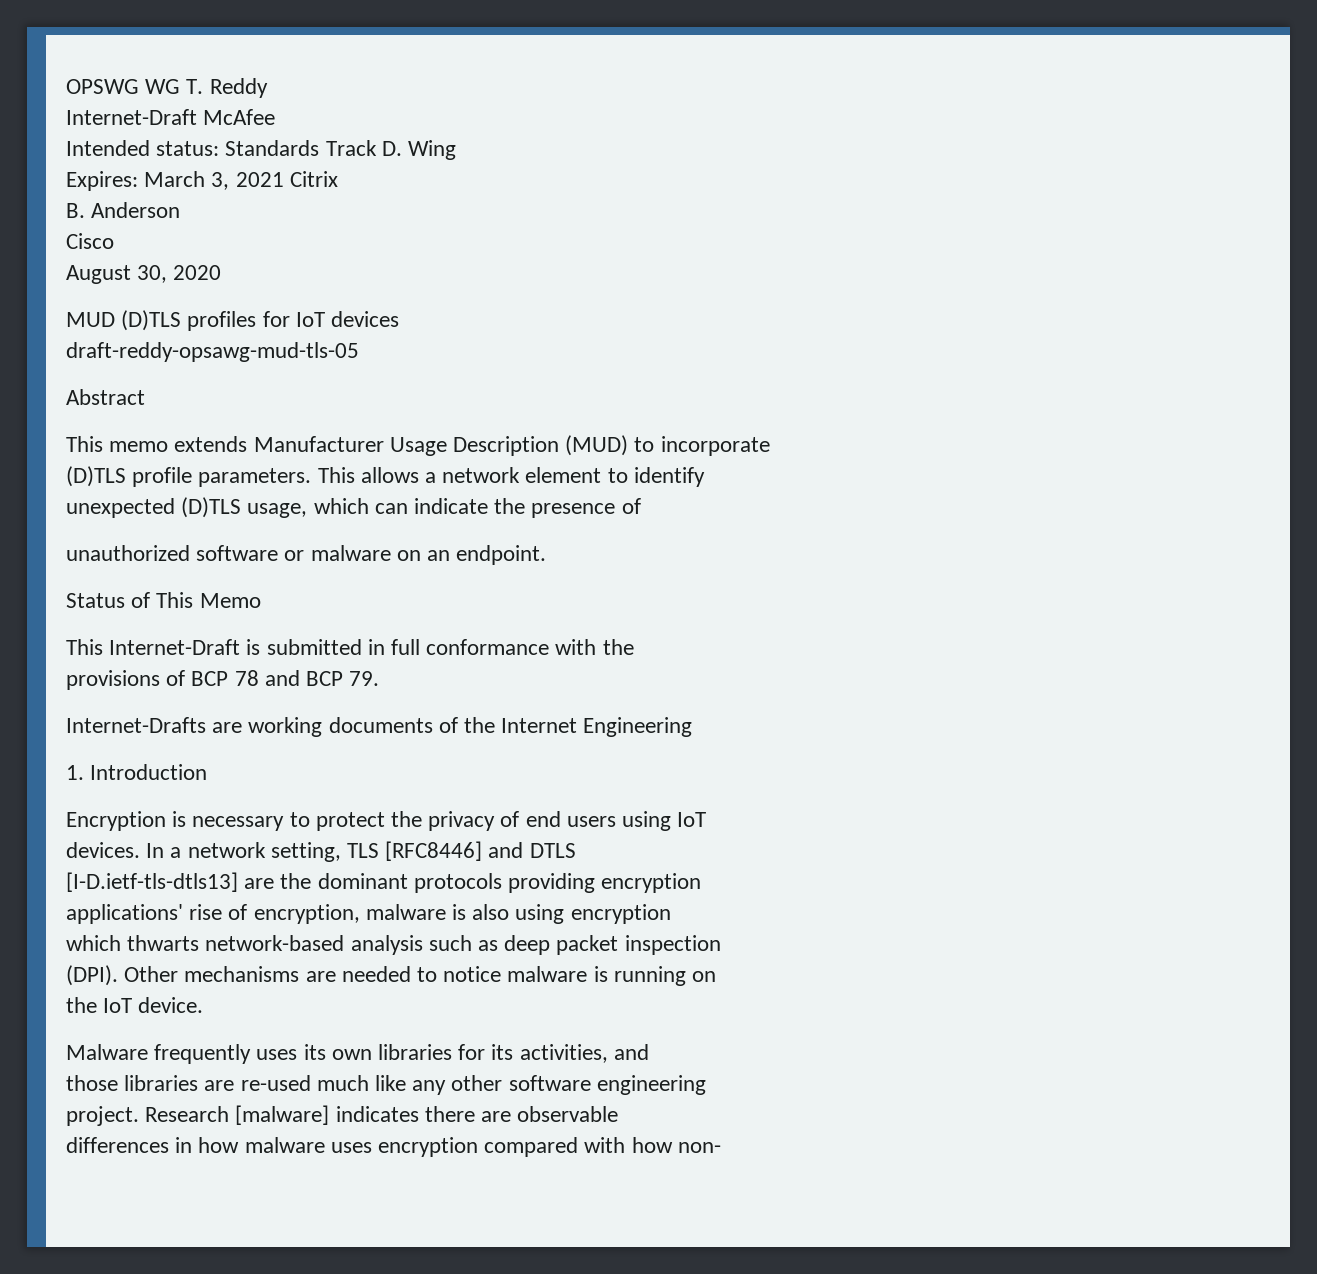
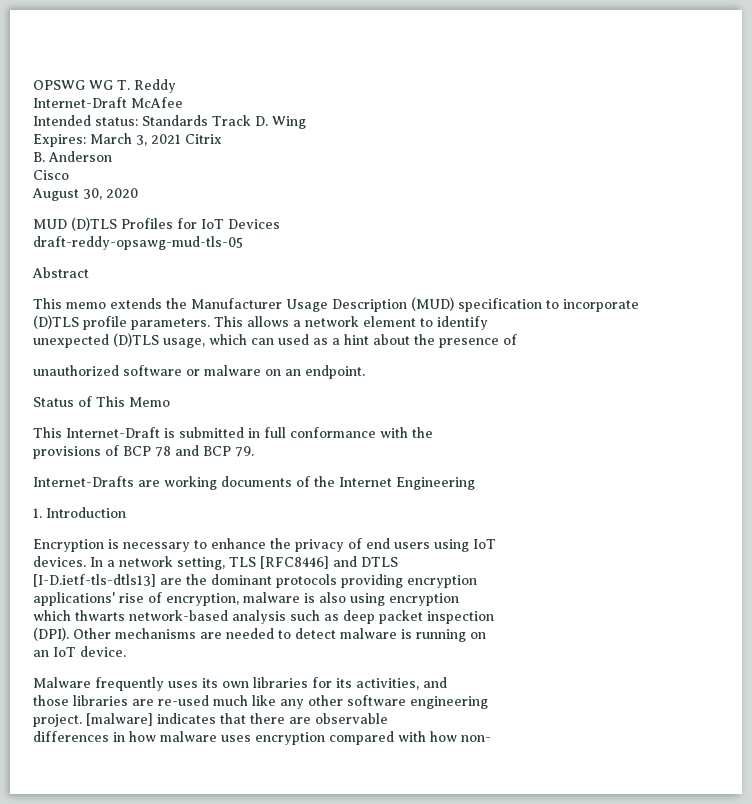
- MUD (D)TLS profiles for IoT devices
+ MUD (D)TLS Profiles for IoT Devices
- This memo extends Manufacturer Usage Description (MUD) to incorporate
+ This memo extends the Manufacturer Usage Description (MUD) specification to incorporate
- unexpected (D)TLS usage, which can indicate the presence of
+ unexpected (D)TLS usage, which can used as a hint about the presence of
- Encryption is necessary to protect the privacy of end users using IoT
+ Encryption is necessary to enhance the privacy of end users using IoT
- Other mechanisms are needed to notice malware is running on
+ Other mechanisms are needed to detect malware is running on
- the IoT device.
+ an IoT device.
- Research [malware] indicates there are observable
+ [malware] indicates that there are observable

